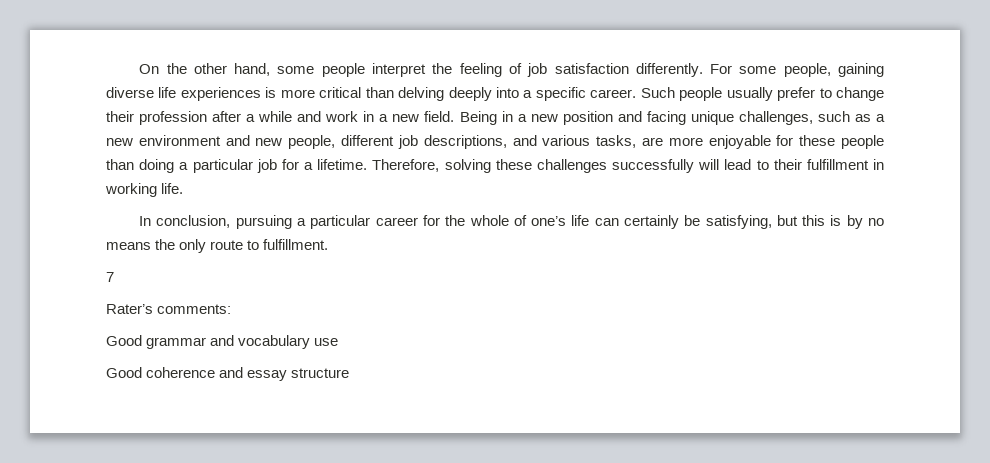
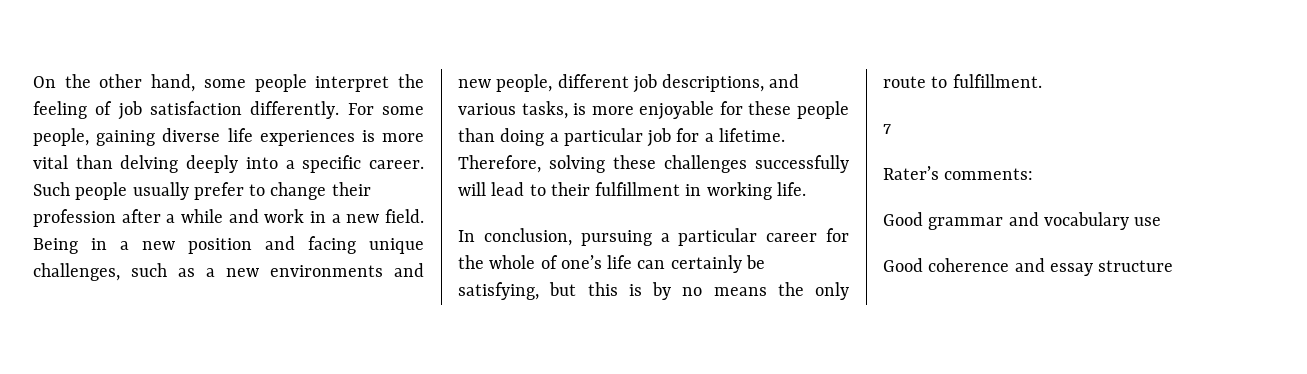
- For some people, gaining diverse life experiences is more critical than delving deeply into a specific career.
+ For some people, gaining diverse life experiences is more vital than delving deeply into a specific career.
- Being in a new position and facing unique challenges, such as a new environment and new people, different job descriptions, and various tasks, are more enjoyable for these people than doing a particular job for a lifetime.
+ Being in a new position and facing unique challenges, such as a new environments and new people, different job descriptions, and various tasks, is more enjoyable for these people than doing a particular job for a lifetime.

